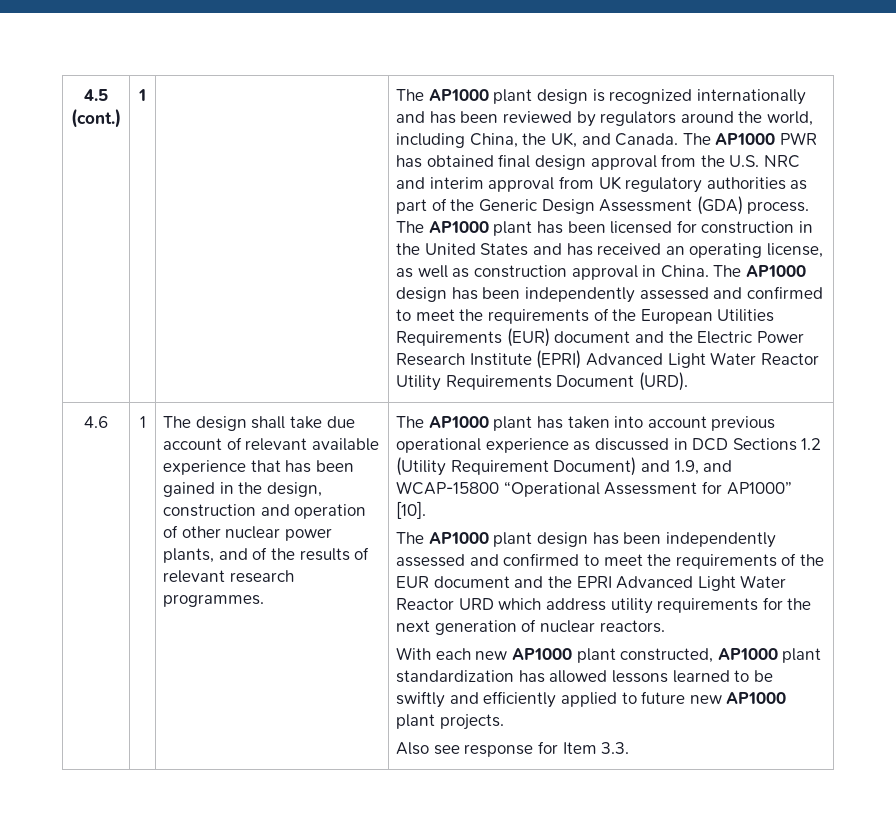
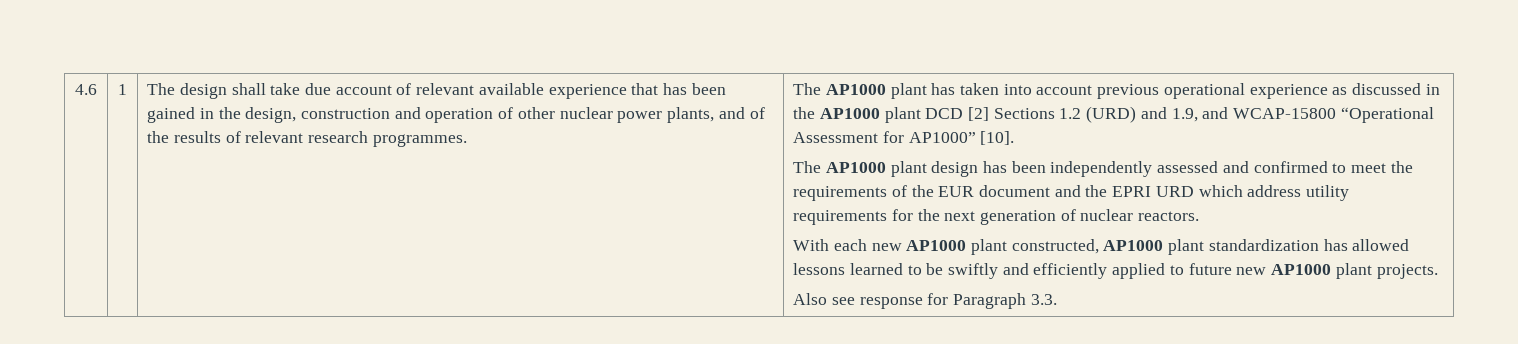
- 4.5 (cont.) | 1 | | The AP1000 plant design is recognized internationally and has been reviewed by regulators around the world, including China, the UK, and Canada. The AP1000 PWR has obtained final design approval from the U.S. NRC and interim approval from UK regulatory authorities as part of the Generic Design Assessment (GDA) process. The AP1000 plant has been licensed for construction in the United States and has received an operating license, as well as construction approval in China. The AP1000 design has been independently assessed and confirmed to meet the requirements of the European Utilities Requirements (EUR) document and the Electric Power Research Institute (EPRI) Advanced Light Water Reactor Utility Requirements Document (URD).
- The AP1000 plant has taken into account previous operational experience as discussed in DCD Sections 1.2 (Utility Requirement Document) and 1.9, and WCAP-15800 “Operational Assessment for AP1000” [10].
+ The AP1000 plant has taken into account previous operational experience as discussed in the AP1000 plant DCD [2] Sections 1.2 (URD) and 1.9, and WCAP-15800 “Operational Assessment for AP1000” [10].
- The AP1000 plant design has been independently assessed and confirmed to meet the requirements of the EUR document and the EPRI Advanced Light Water Reactor URD which address utility requirements for the next generation of nuclear reactors.
+ The AP1000 plant design has been independently assessed and confirmed to meet the requirements of the EUR document and the EPRI URD which address utility requirements for the next generation of nuclear reactors.
- Also see response for Item 3.3.
+ Also see response for Paragraph 3.3.

